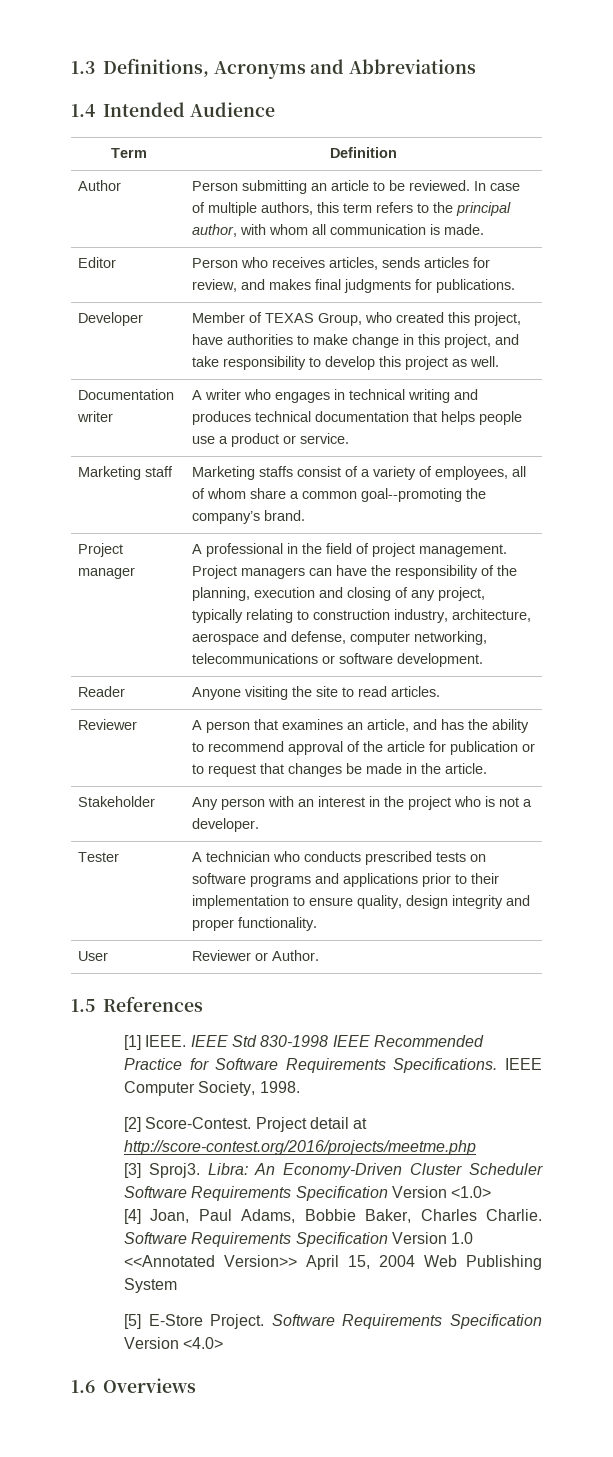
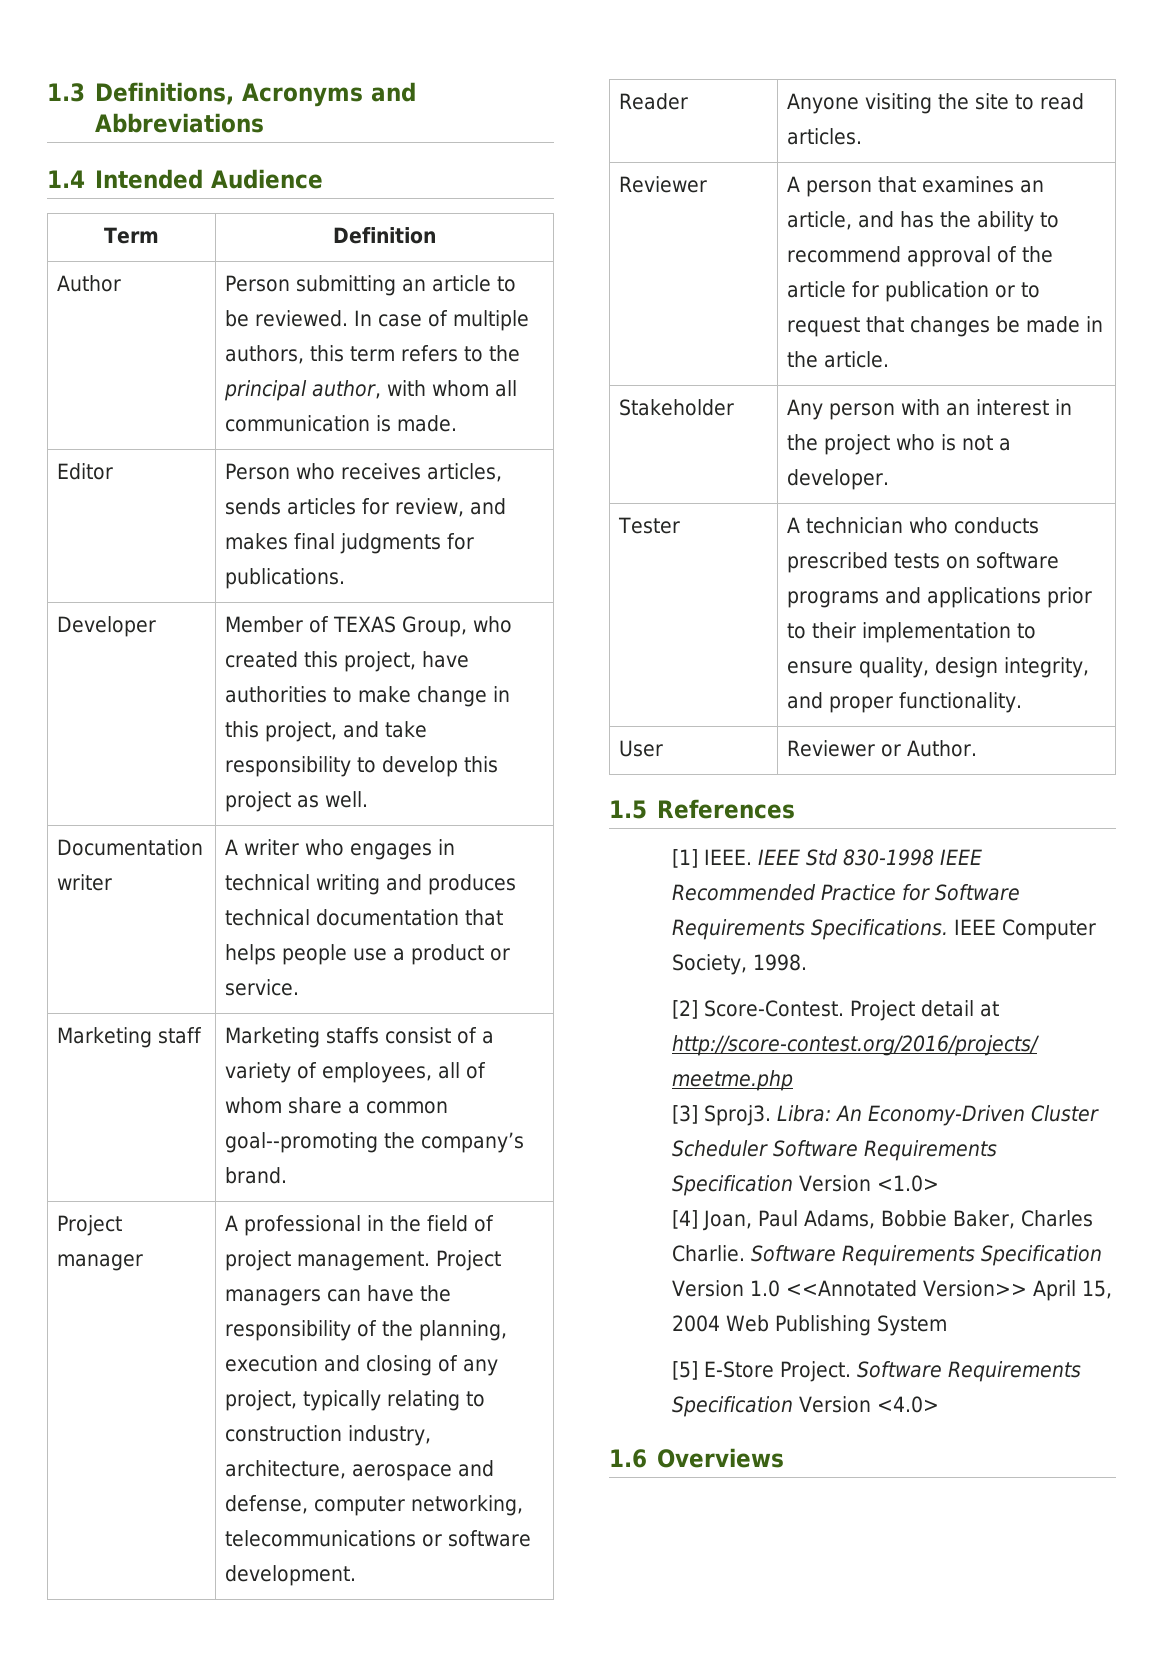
- Tester | A technician who conducts prescribed tests on software programs and applications prior to their implementation to ensure quality, design integrity and proper functionality.
+ Tester | A technician who conducts prescribed tests on software programs and applications prior to their implementation to ensure quality, design integrity, and proper functionality.

